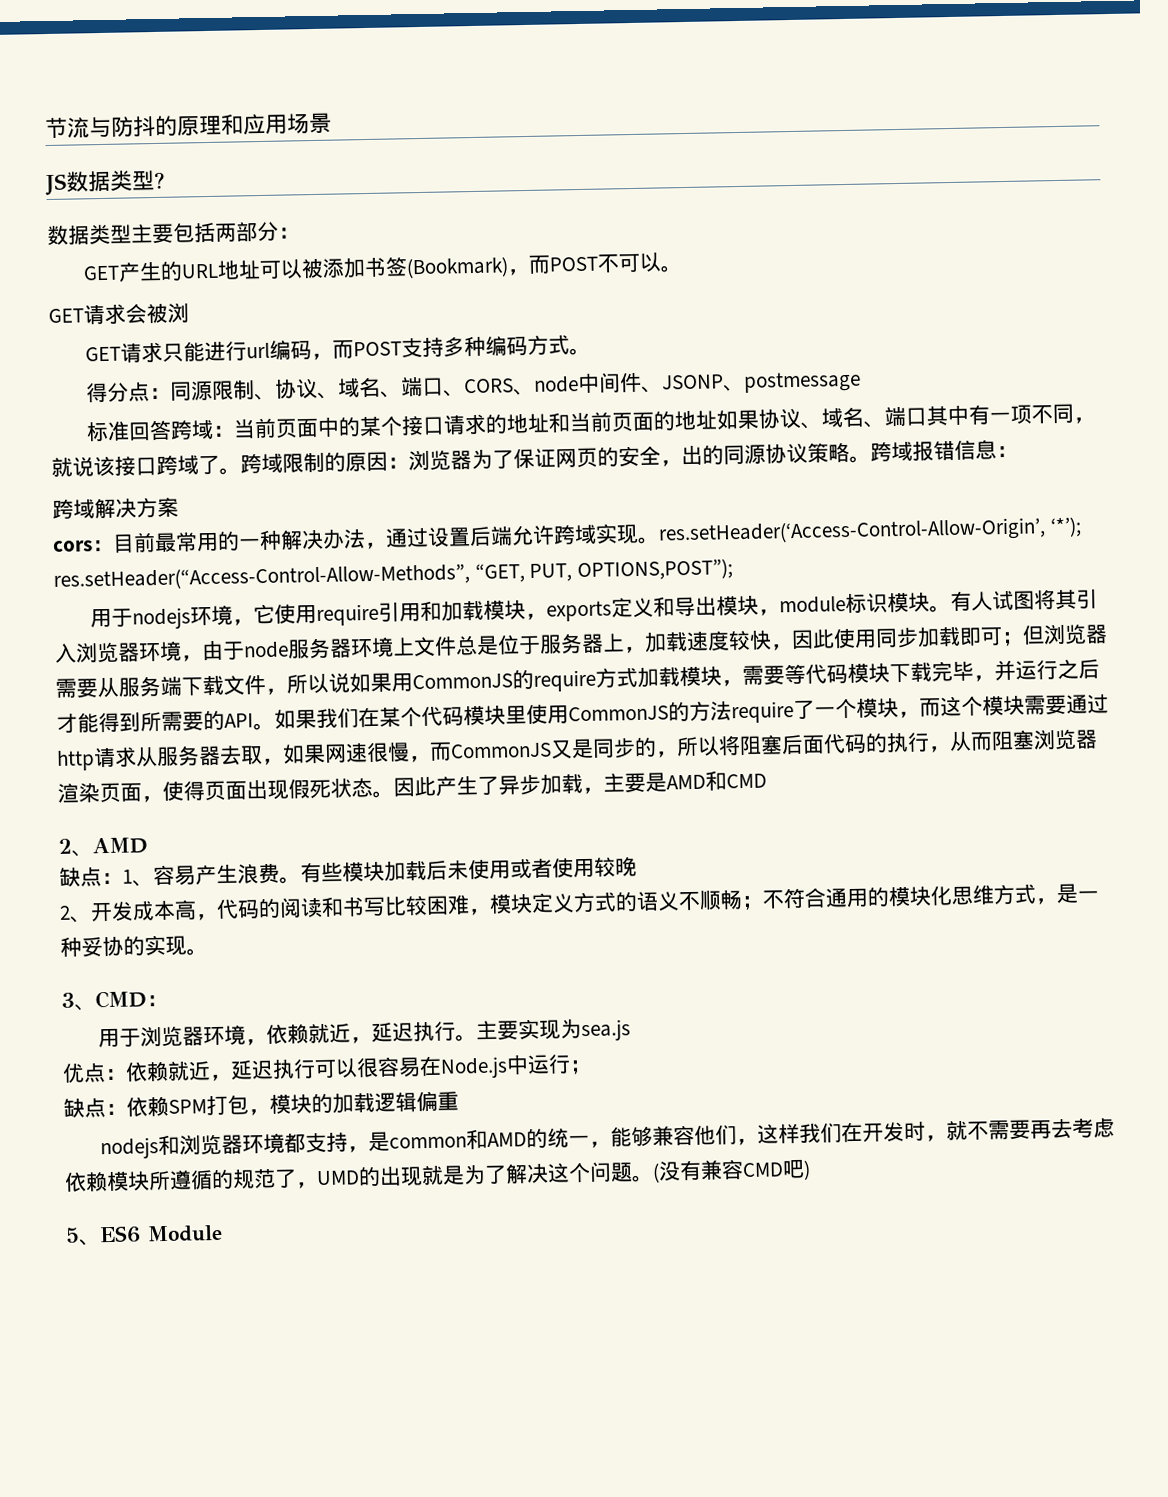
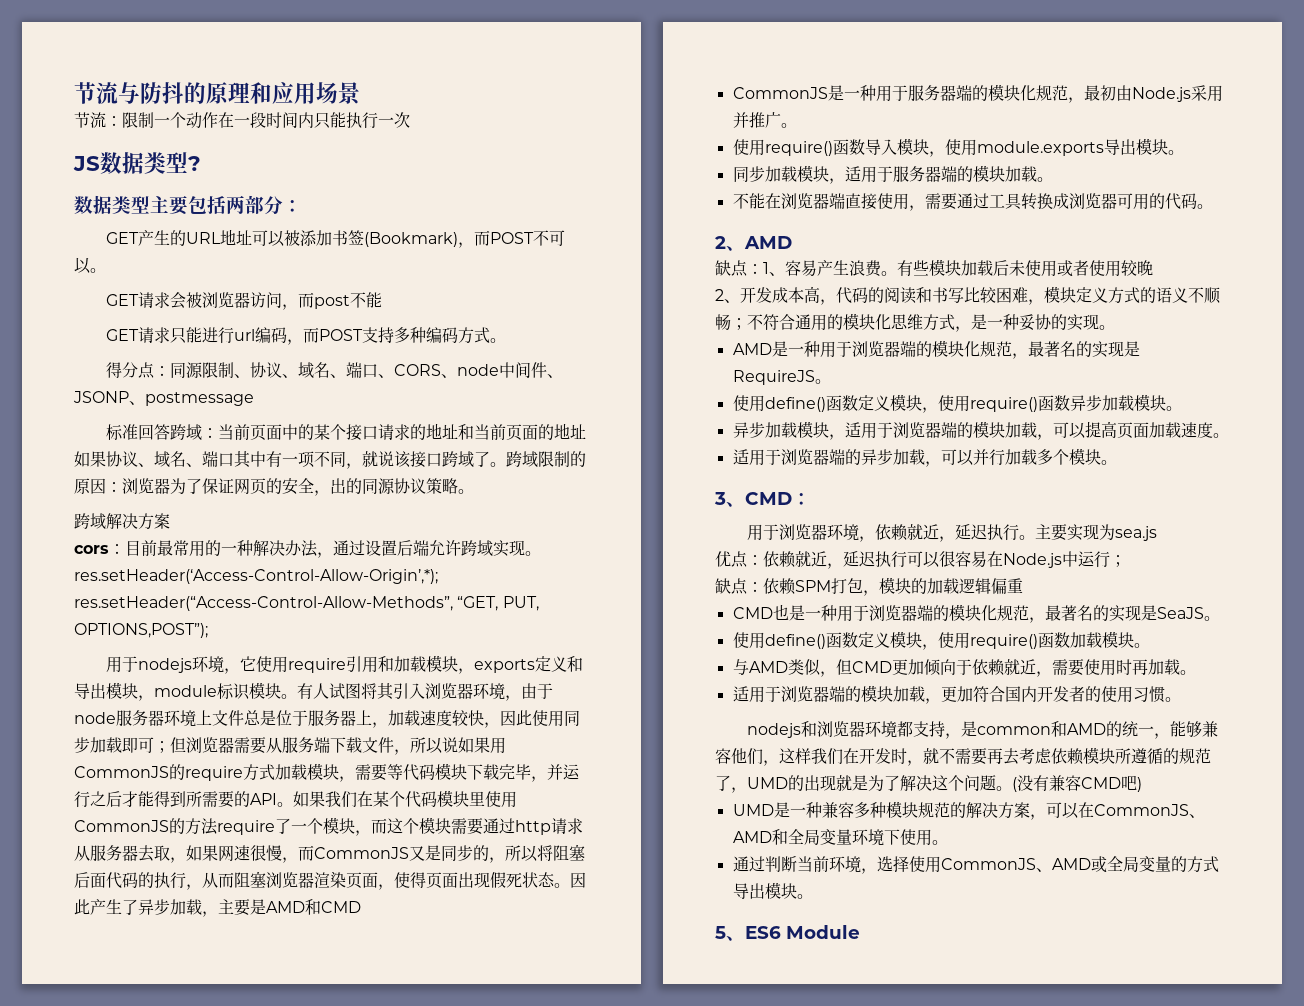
+ 节流：限制一个动作在一段时间内只能执行一次
- GET请求会被浏
+ GET请求会被浏览器访问，而post不能
- 跨域报错信息：
- cors：目前最常用的一种解决办法，通过设置后端允许跨域实现。res.setHeader(‘Access-Control-Allow-Origin’, ‘*’); res.setHeader(“Access-Control-Allow-Methods”, “GET, PUT, OPTIONS,POST”);
+ cors：目前最常用的一种解决办法，通过设置后端允许跨域实现。res.setHeader(‘Access-Control-Allow-Origin’,*); res.setHeader(“Access-Control-Allow-Methods”, “GET, PUT, OPTIONS,POST”);
+ CommonJS是一种用于服务器端的模块化规范，最初由Node.js采用并推广。
+ 使用require()函数导入模块，使用module.exports导出模块。
+ 同步加载模块，适用于服务器端的模块加载。
+ 不能在浏览器端直接使用，需要通过工具转换成浏览器可用的代码。
+ AMD是一种用于浏览器端的模块化规范，最著名的实现是RequireJS。
+ 使用define()函数定义模块，使用require()函数异步加载模块。
+ 异步加载模块，适用于浏览器端的模块加载，可以提高页面加载速度。
+ 适用于浏览器端的异步加载，可以并行加载多个模块。
+ CMD也是一种用于浏览器端的模块化规范，最著名的实现是SeaJS。
+ 使用define()函数定义模块，使用require()函数加载模块。
+ 与AMD类似，但CMD更加倾向于依赖就近，需要使用时再加载。
+ 适用于浏览器端的模块加载，更加符合国内开发者的使用习惯。
+ UMD是一种兼容多种模块规范的解决方案，可以在CommonJS、AMD和全局变量环境下使用。
+ 通过判断当前环境，选择使用CommonJS、AMD或全局变量的方式导出模块。

